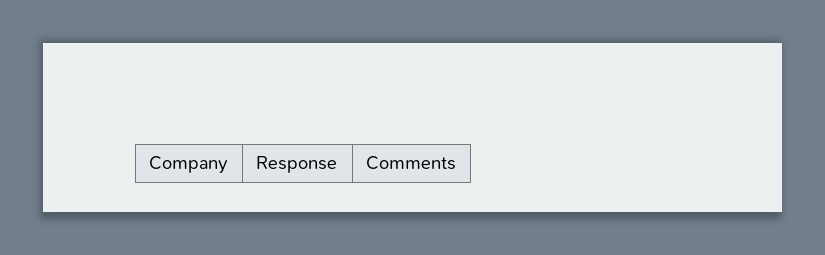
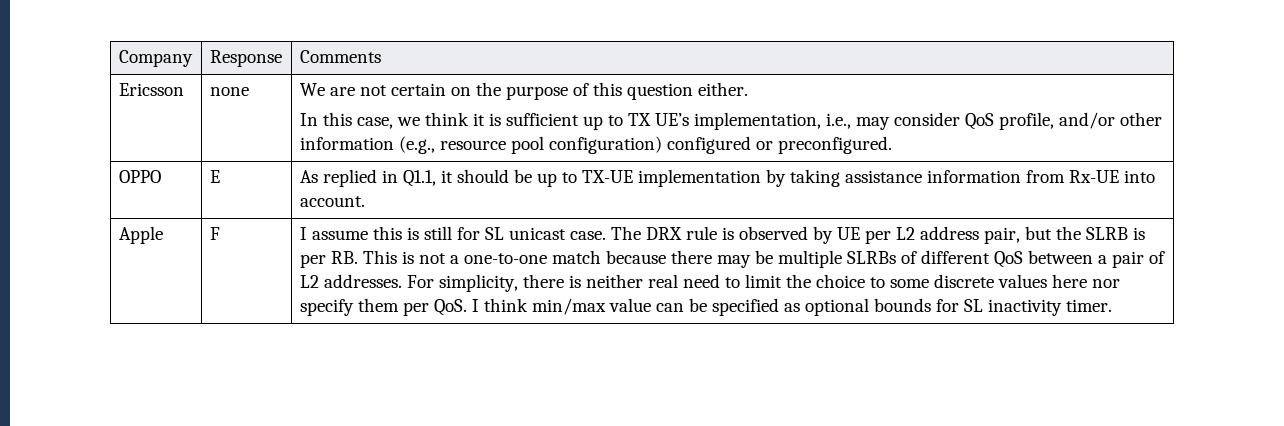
+ Ericsson | none | We are not certain on the purpose of this question either.
+ In this case, we think it is sufficient up to TX UE’s implementation, i.e., may consider QoS profile, and/or other information (e.g., resource pool configuration) configured or preconfigured.
+ OPPO | E | As replied in Q1.1, it should be up to TX-UE implementation by taking assistance information from Rx-UE into account.
+ Apple | F | I assume this is still for SL unicast case. The DRX rule is observed by UE per L2 address pair, but the SLRB is per RB. This is not a one-to-one match because there may be multiple SLRBs of different QoS between a pair of L2 addresses. For simplicity, there is neither real need to limit the choice to some discrete values here nor specify them per QoS. I think min/max value can be specified as optional bounds for SL inactivity timer.

